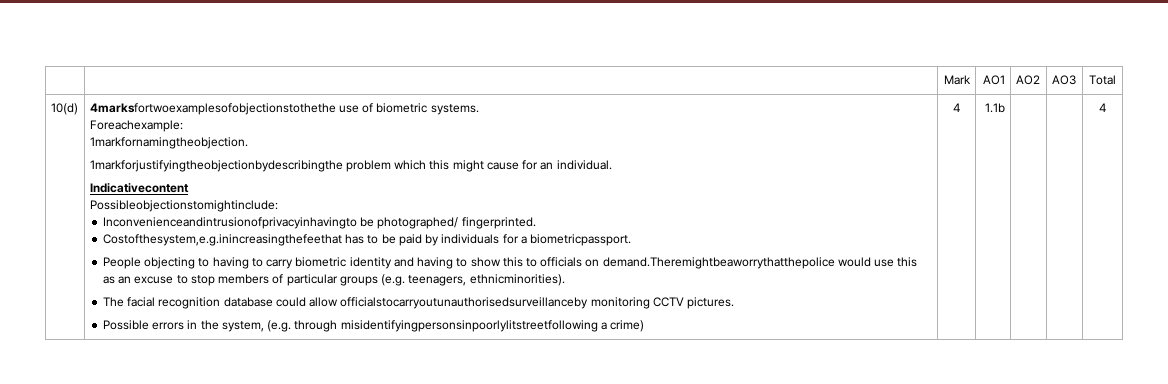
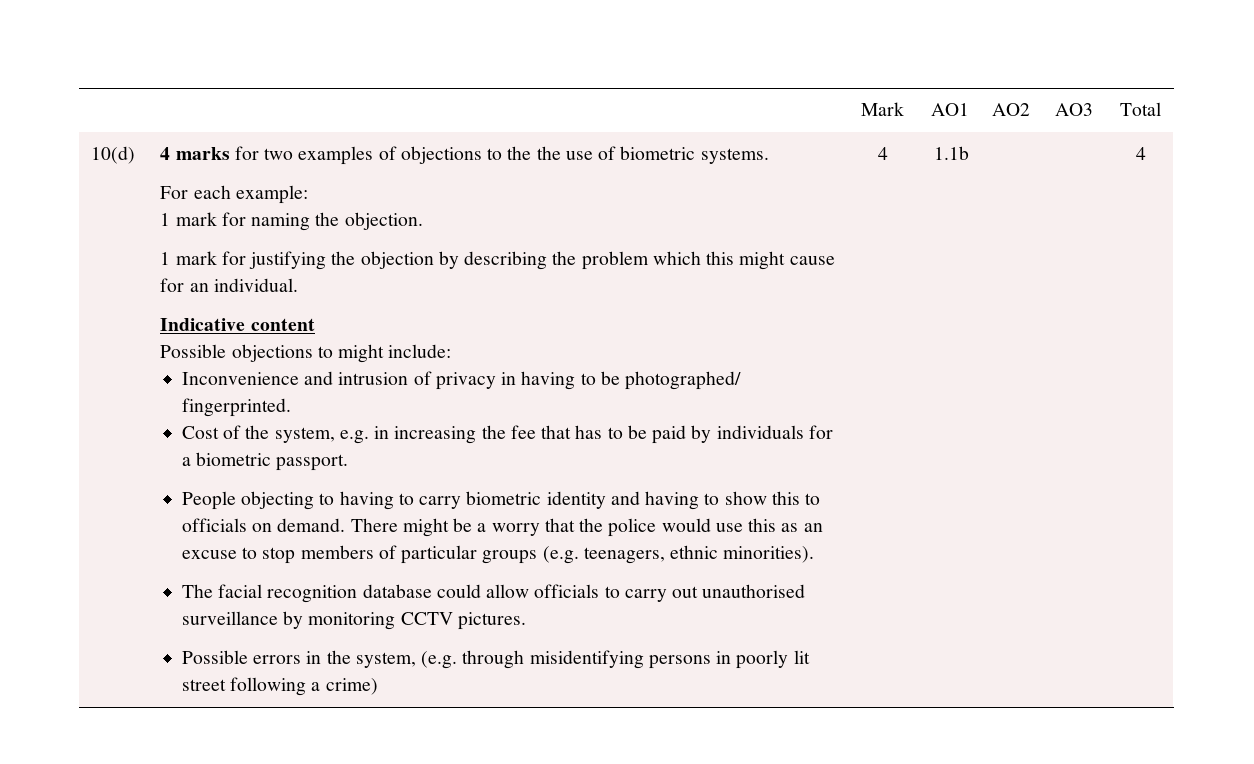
- 4marksfortwoexamplesofobjectionstothethe use of biometric systems.
- Foreachexample:
- 1markfornamingtheobjection.
- 1markforjustifyingtheobjectionbydescribingthe problem which this might cause for an individual.
+ 4 marks for two examples of objections to the the use of biometric systems.
+ For each example:
+ 1 mark for naming the objection.
+ 1 mark for justifying the objection by describing the problem which this might cause for an individual.
- Indicativecontent
- Possibleobjectionstomightinclude:
- Inconvenienceandintrusionofprivacyinhavingto be photographed/ fingerprinted.
- Costofthesystem,e.g.inincreasingthefeethat has to be paid by individuals for a biometricpassport.
+ Indicative content
+ Possible objections to might include:
+ Inconvenience and intrusion of privacy in having to be photographed/ fingerprinted.
+ Cost of the system, e.g. in increasing the fee that has to be paid by individuals for a biometric passport.
- People objecting to having to carry biometric identity and having to show this to officials on demand.Theremightbeaworrythatthepolice would use this as an excuse to stop members of particular groups (e.g. teenagers, ethnicminorities).
+ People objecting to having to carry biometric identity and having to show this to officials on demand. There might be a worry that the police would use this as an excuse to stop members of particular groups (e.g. teenagers, ethnic minorities).
- The facial recognition database could allow officialstocarryoutunauthorisedsurveillanceby monitoring CCTV pictures.
+ The facial recognition database could allow officials to carry out unauthorised surveillance by monitoring CCTV pictures.
- Possible errors in the system, (e.g. through misidentifyingpersonsinpoorlylitstreetfollowing a crime)
+ Possible errors in the system, (e.g. through misidentifying persons in poorly lit street following a crime)

